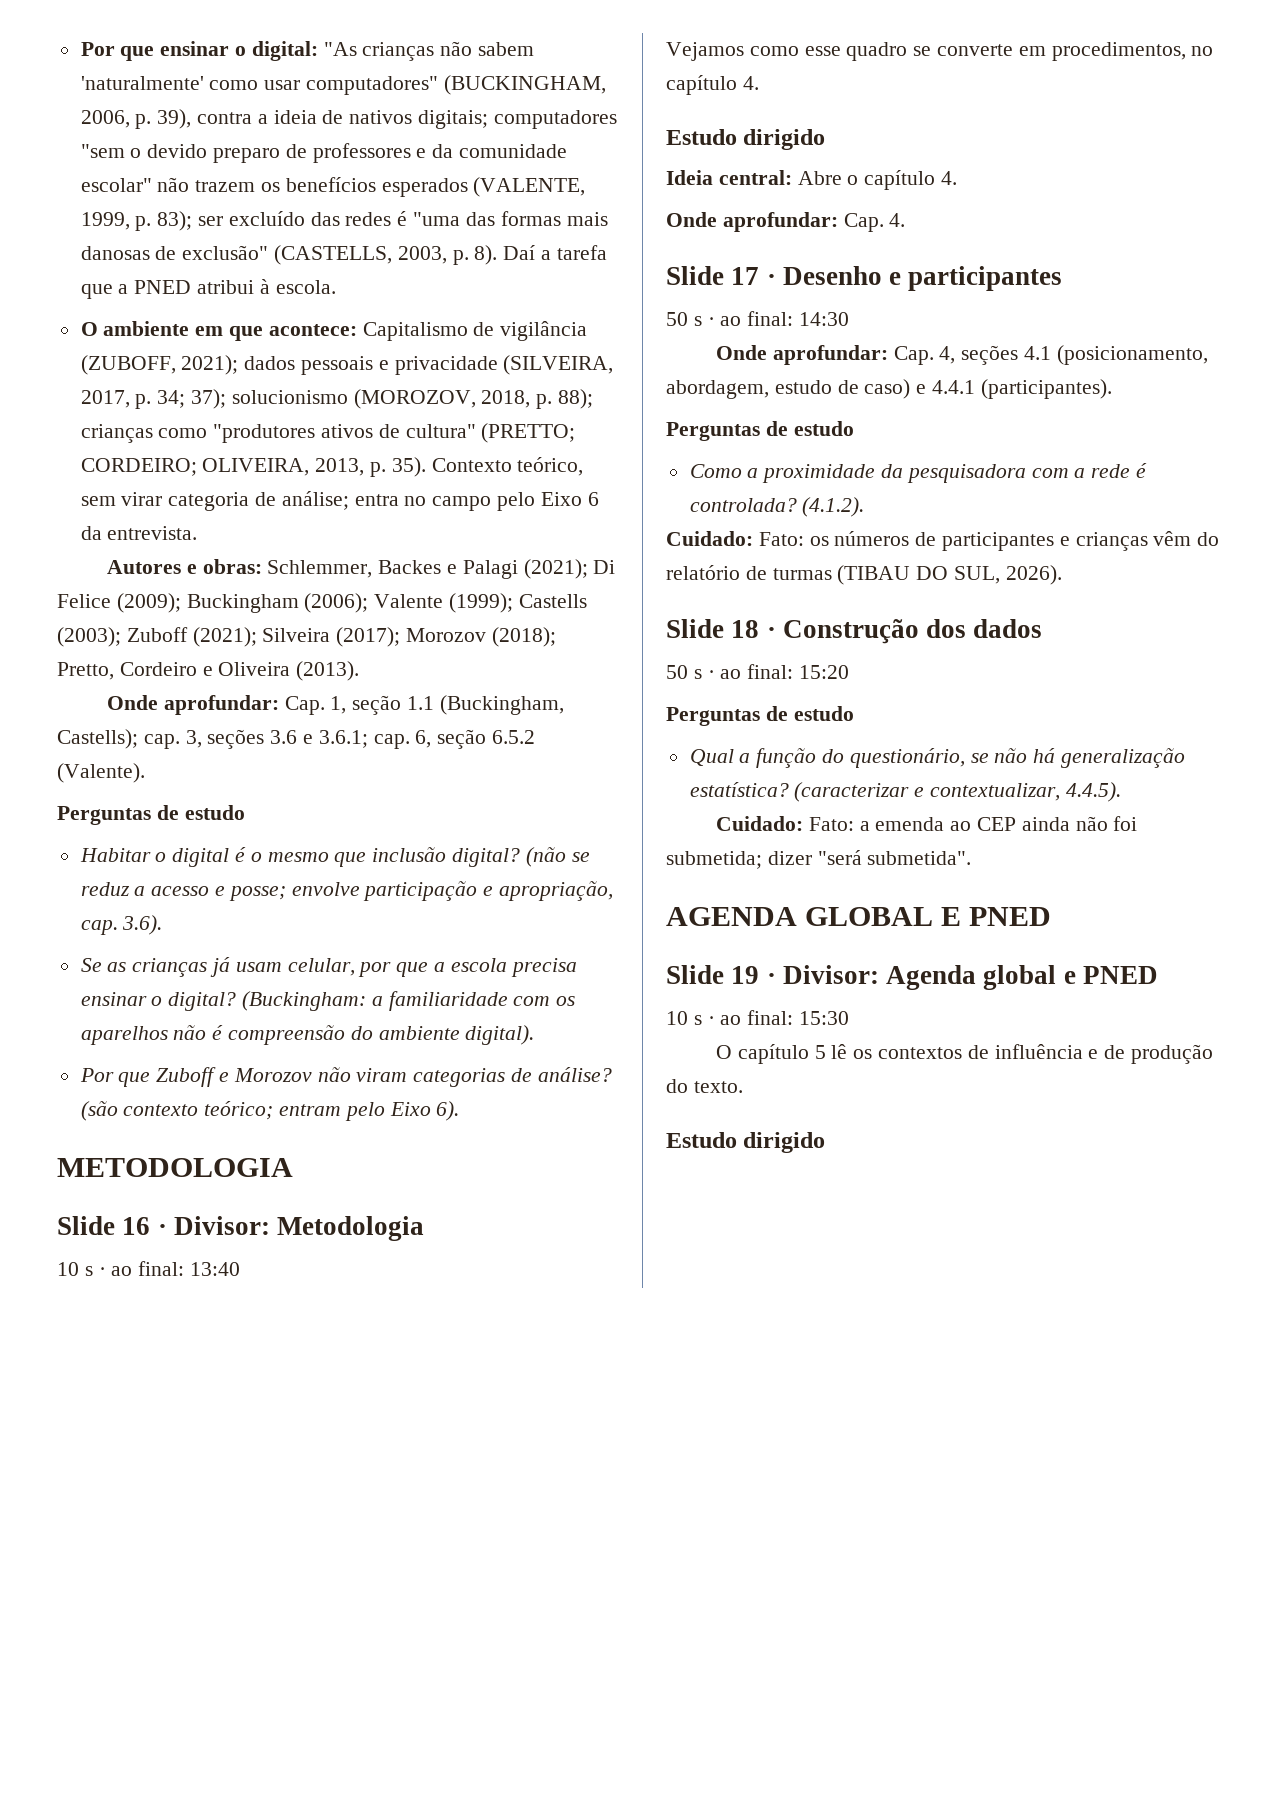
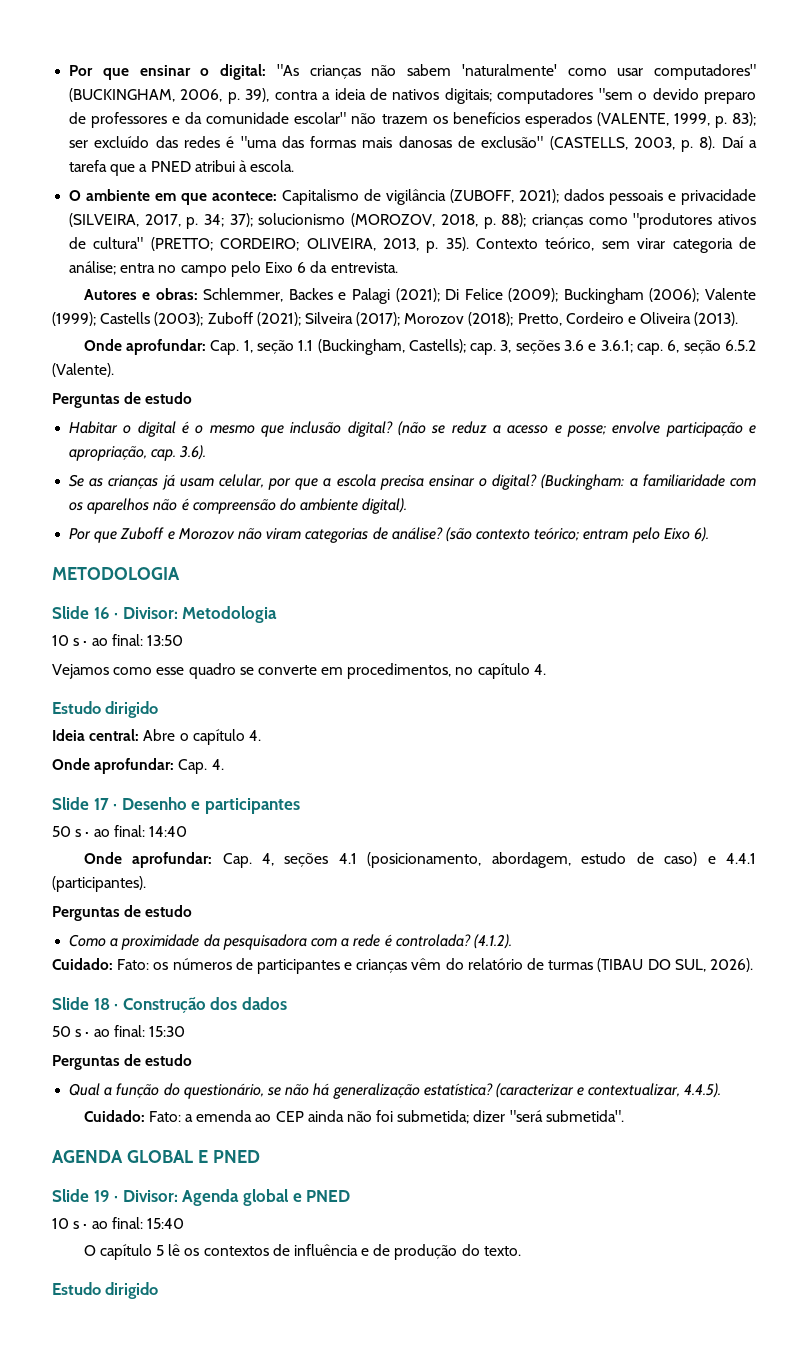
- 10 s · ao final: 13:40
+ 10 s · ao final: 13:50
- 50 s · ao final: 14:30
+ 50 s · ao final: 14:40
- 50 s · ao final: 15:20
+ 50 s · ao final: 15:30
- 10 s · ao final: 15:30
+ 10 s · ao final: 15:40

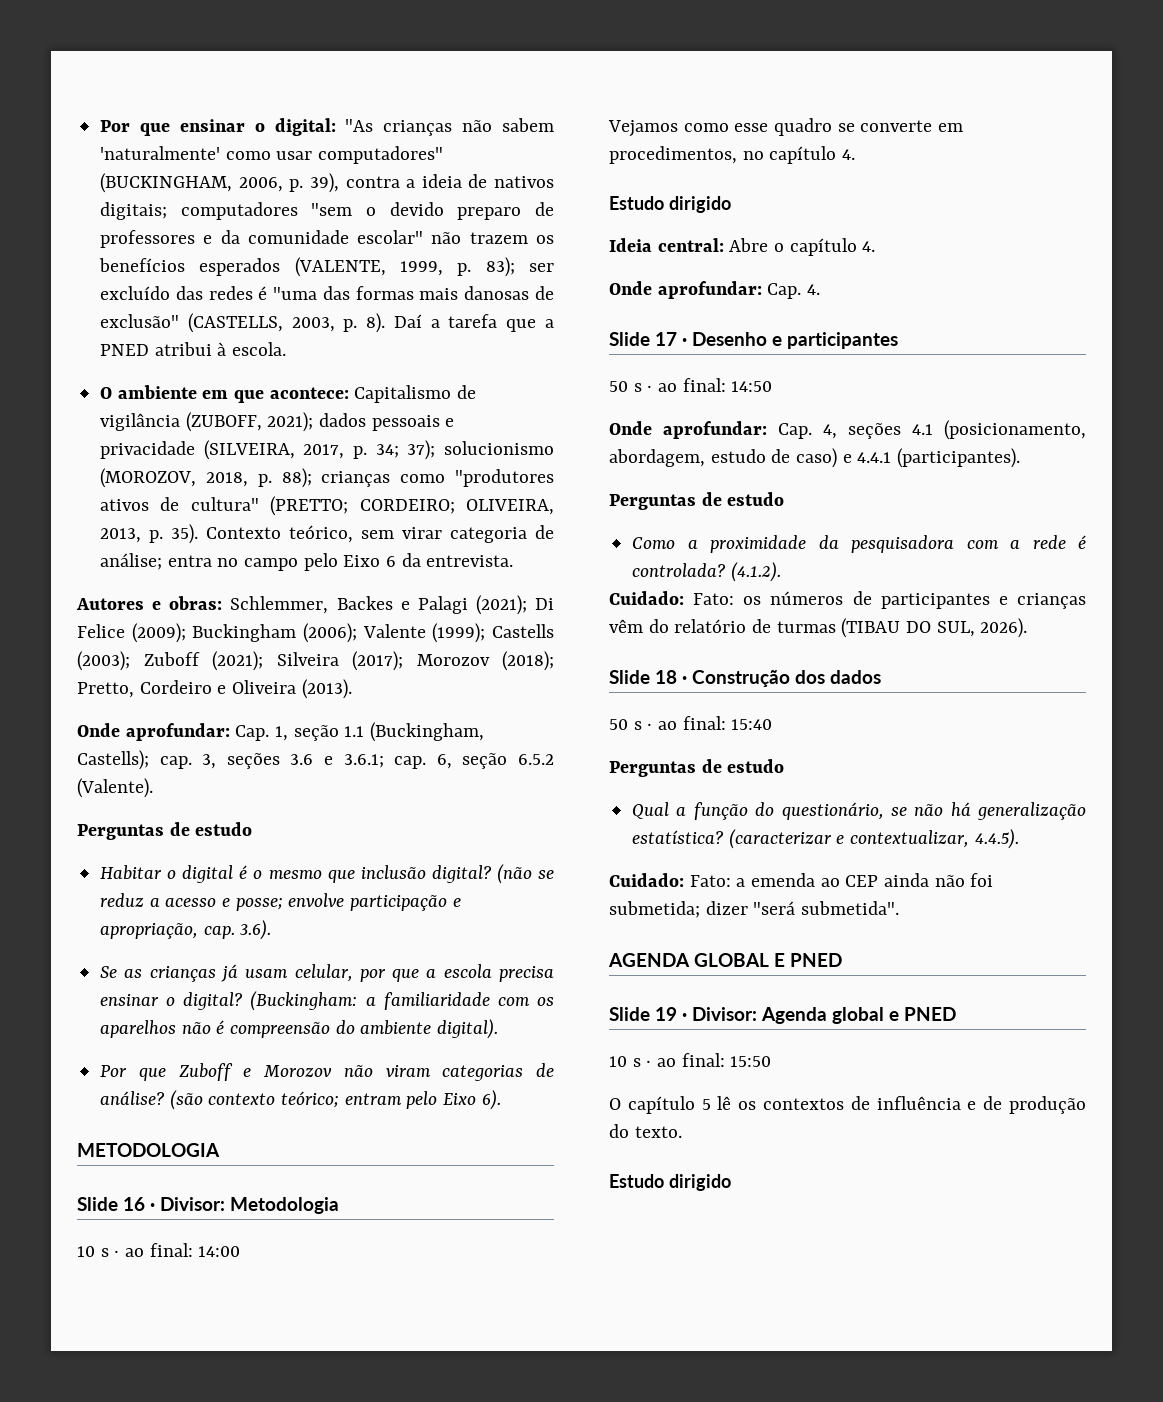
- 10 s · ao final: 13:50
+ 10 s · ao final: 14:00
- 50 s · ao final: 14:40
+ 50 s · ao final: 14:50
- 50 s · ao final: 15:30
+ 50 s · ao final: 15:40
- 10 s · ao final: 15:40
+ 10 s · ao final: 15:50

